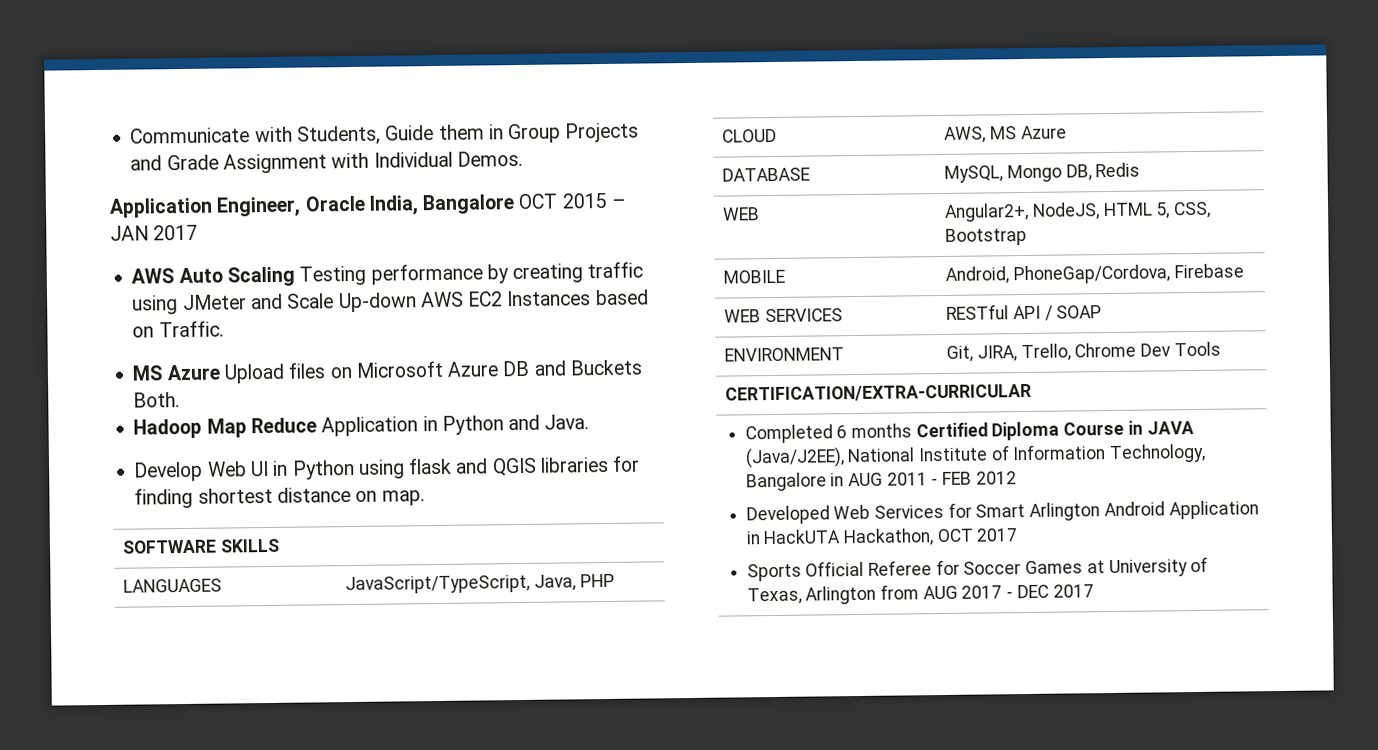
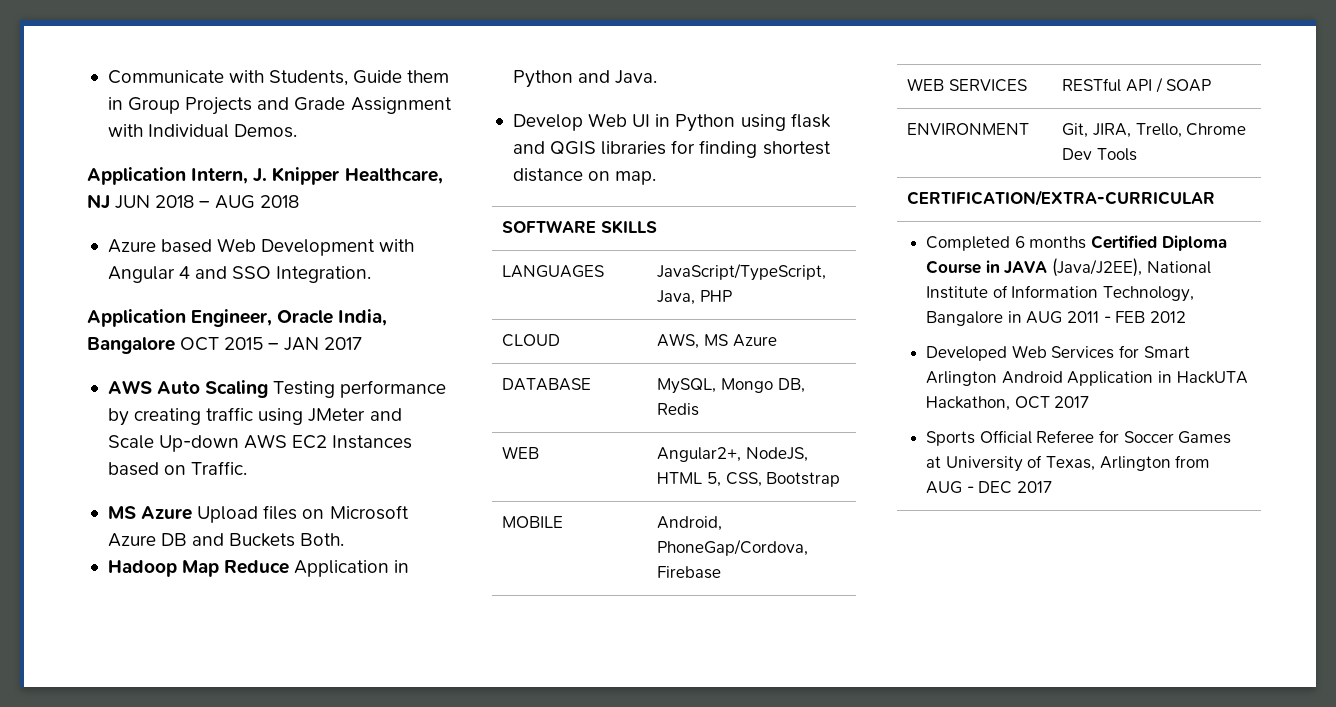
+ Application Intern, J. Knipper Healthcare, NJ JUN 2018 – AUG 2018
+ Azure based Web Development with Angular 4 and SSO Integration.
- Sports Official Referee for Soccer Games at University of Texas, Arlington from AUG 2017 - DEC 2017
+ Sports Official Referee for Soccer Games at University of Texas, Arlington from AUG - DEC 2017

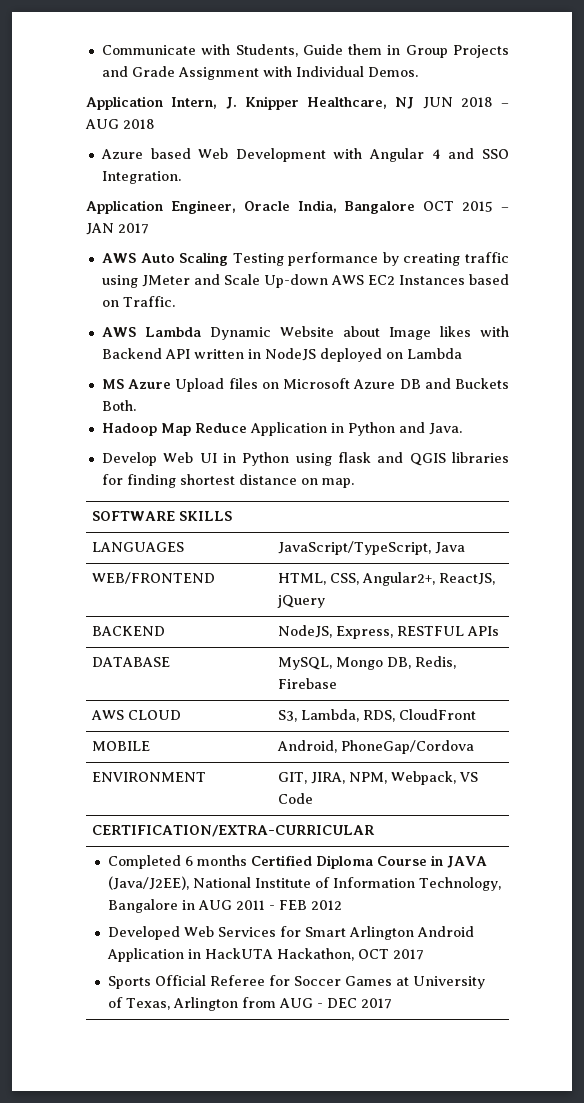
+ AWS Lambda Dynamic Website about Image likes with Backend API written in NodeJS deployed on Lambda
- LANGUAGES | JavaScript/TypeScript, Java, PHP
- CLOUD | AWS, MS Azure
- DATABASE | MySQL, Mongo DB, Redis
- WEB | Angular2+, NodeJS, HTML 5, CSS, Bootstrap
- MOBILE | Android, PhoneGap/Cordova, Firebase
- WEB SERVICES | RESTful API / SOAP
- ENVIRONMENT | Git, JIRA, Trello, Chrome Dev Tools
+ LANGUAGES | JavaScript/TypeScript, Java
+ WEB/FRONTEND | HTML, CSS, Angular2+, ReactJS, jQuery
+ BACKEND | NodeJS, Express, RESTFUL APIs
+ DATABASE | MySQL, Mongo DB, Redis, Firebase
+ AWS CLOUD | S3, Lambda, RDS, CloudFront
+ MOBILE | Android, PhoneGap/Cordova
+ ENVIRONMENT | GIT, JIRA, NPM, Webpack, VS Code

